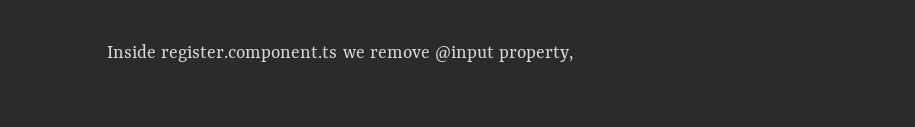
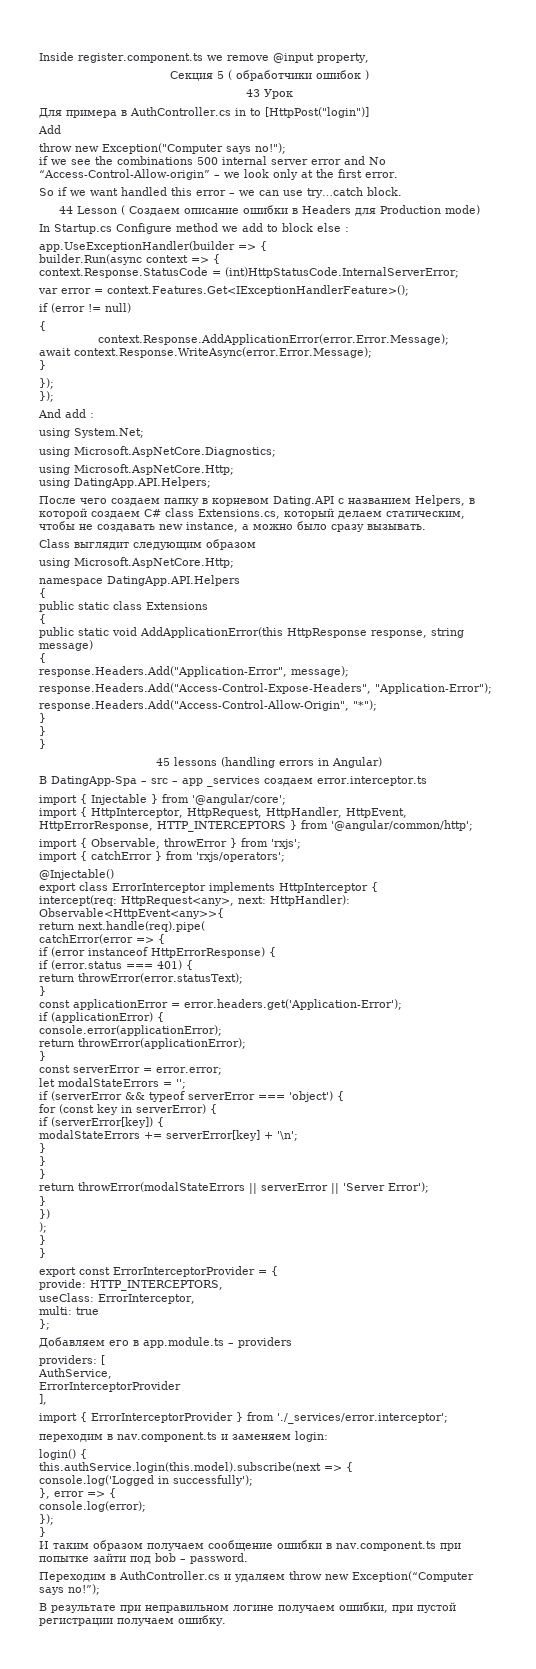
+ Секция 5 ( обработчики ошибок )
+ 43 Урок
+ Для примера в AuthController.cs in to [HttpPost("login")]
+ Add
+ throw new Exception("Computer says no!");
+ if we see the combinations 500 internal server error and No “Access-Control-Allow-origin” – we look only at the first error.
+ So if we want handled this error – we can use try…catch block.
+ 44 Lesson ( Создаем описание ошибки в Headers для Production mode)
+ In Startup.cs Configure method we add to block else :
+ app.UseExceptionHandler(builder => {
+ builder.Run(async context => {
+ context.Response.StatusCode = (int)HttpStatusCode.InternalServerError;
+ var error = context.Features.Get<IExceptionHandlerFeature>();
+ if (error != null)
+ {
+ context.Response.AddApplicationError(error.Error.Message);
+ await context.Response.WriteAsync(error.Error.Message);
+ }
+ });
+ });
+ And add :
+ using System.Net;
+ using Microsoft.AspNetCore.Diagnostics;
+ using Microsoft.AspNetCore.Http;
+ using DatingApp.API.Helpers;
+ После чего создаем папку в корневом Dating.API с названием Helpers, в которой создаем C# class Extensions.cs, который делаем статическим, чтобы не создавать new instance, а можно было сразу вызывать.
+ Class выглядит следующим образом
+ using Microsoft.AspNetCore.Http;
+ namespace DatingApp.API.Helpers
+ {
+ public static class Extensions
+ {
+ public static void AddApplicationError(this HttpResponse response, string message)
+ {
+ response.Headers.Add("Application-Error", message);
+ response.Headers.Add("Access-Control-Expose-Headers", "Application-Error");
+ response.Headers.Add("Access-Control-Allow-Origin", "*");
+ }
+ }
+ }
+ 45 lessons (handling errors in Angular)
+ В DatingApp-Spa – src – app _services создаем error.interceptor.ts
+ import { Injectable } from '@angular/core';
+ import { HttpInterceptor, HttpRequest, HttpHandler, HttpEvent, HttpErrorResponse, HTTP_INTERCEPTORS } from '@angular/common/http';
+ import { Observable, throwError } from 'rxjs';
+ import { catchError } from 'rxjs/operators';
+ @Injectable()
+ export class ErrorInterceptor implements HttpInterceptor {
+ intercept(req: HttpRequest<any>, next: HttpHandler): Observable<HttpEvent<any>>{
+ return next.handle(req).pipe(
+ catchError(error => {
+ if (error instanceof HttpErrorResponse) {
+ if (error.status === 401) {
+ return throwError(error.statusText);
+ }
+ const applicationError = error.headers.get('Application-Error');
+ if (applicationError) {
+ console.error(applicationError);
+ return throwError(applicationError);
+ }
+ const serverError = error.error;
+ let modalStateErrors = '';
+ if (serverError && typeof serverError === 'object') {
+ for (const key in serverError) {
+ if (serverError[key]) {
+ modalStateErrors += serverError[key] + '\n';
+ }
+ }
+ }
+ return throwError(modalStateErrors || serverError || 'Server Error');
+ }
+ })
+ );
+ }
+ }
+ export const ErrorInterceptorProvider = {
+ provide: HTTP_INTERCEPTORS,
+ useClass: ErrorInterceptor,
+ multi: true
+ };
+ Добавляем его в app.module.ts – providers
+ providers: [
+ AuthService,
+ ErrorInterceptorProvider
+ ],
+ import { ErrorInterceptorProvider } from './_services/error.interceptor';
+ переходим в nav.component.ts и заменяем login:
+ login() {
+ this.authService.login(this.model).subscribe(next => {
+ console.log('Logged in successfully');
+ }, error => {
+ console.log(error);
+ });
+ }
+ И таким образом получаем сообщение ошибки в nav.component.ts при попытке зайти под bob – password.
+ Переходим в AuthController.cs и удаляем throw new Exception(“Computer says no!”);
+ В результате при неправильном логине получаем ошибки, при пустой регистрации получаем ошибку.

